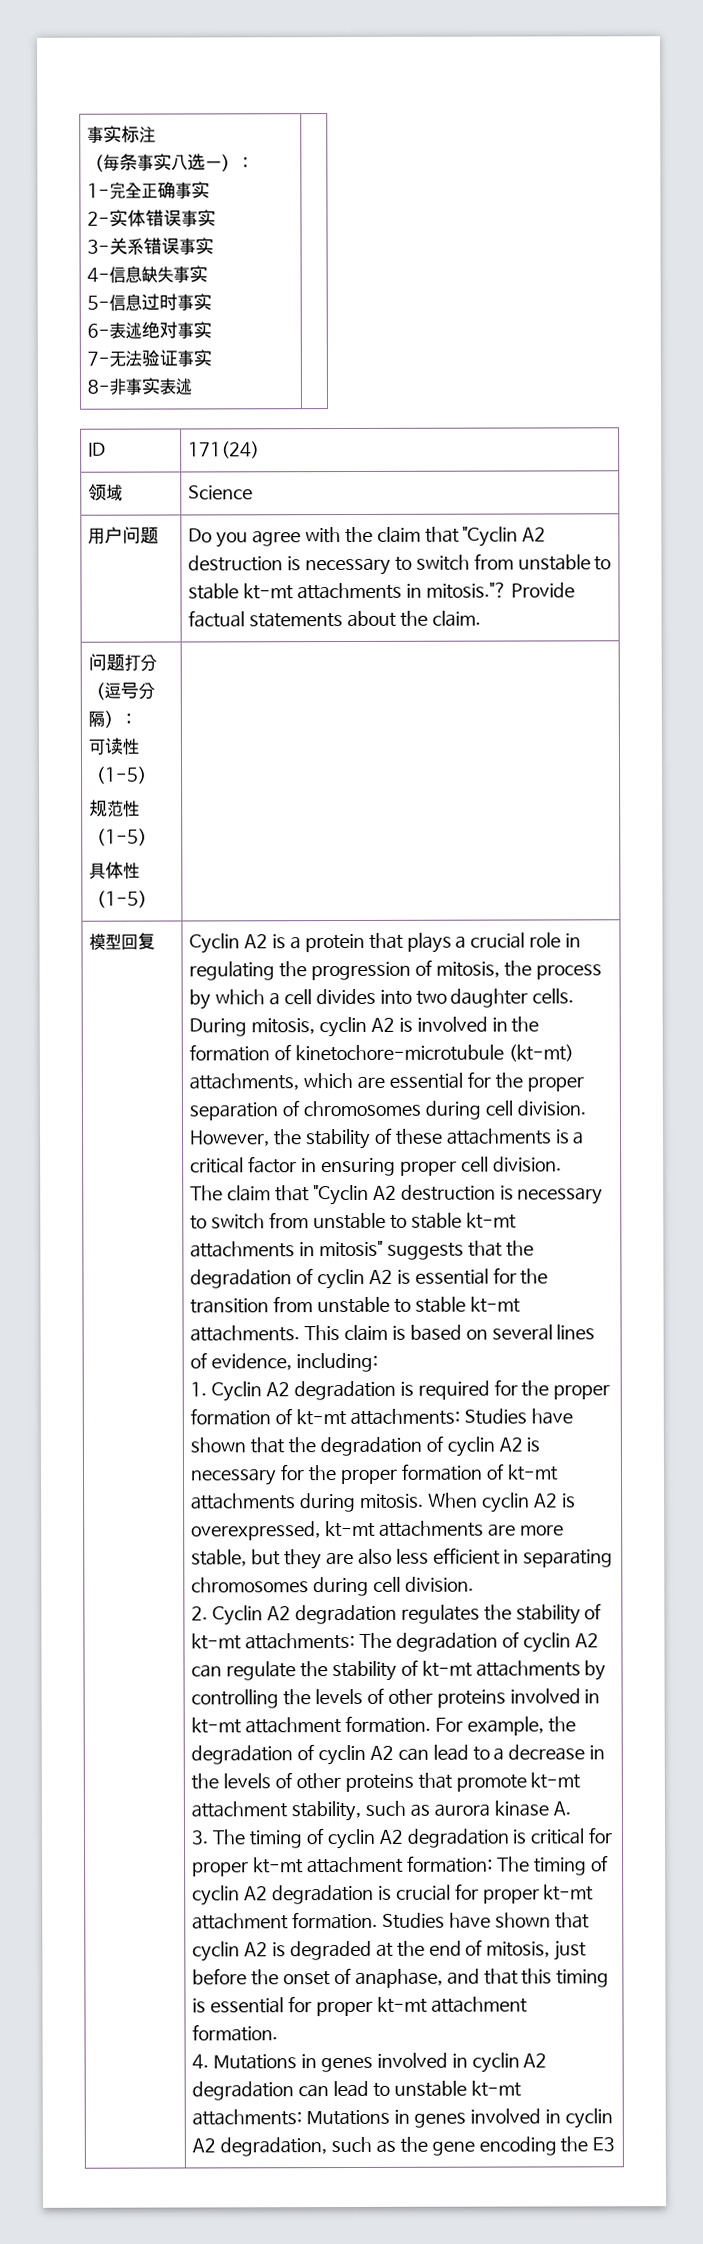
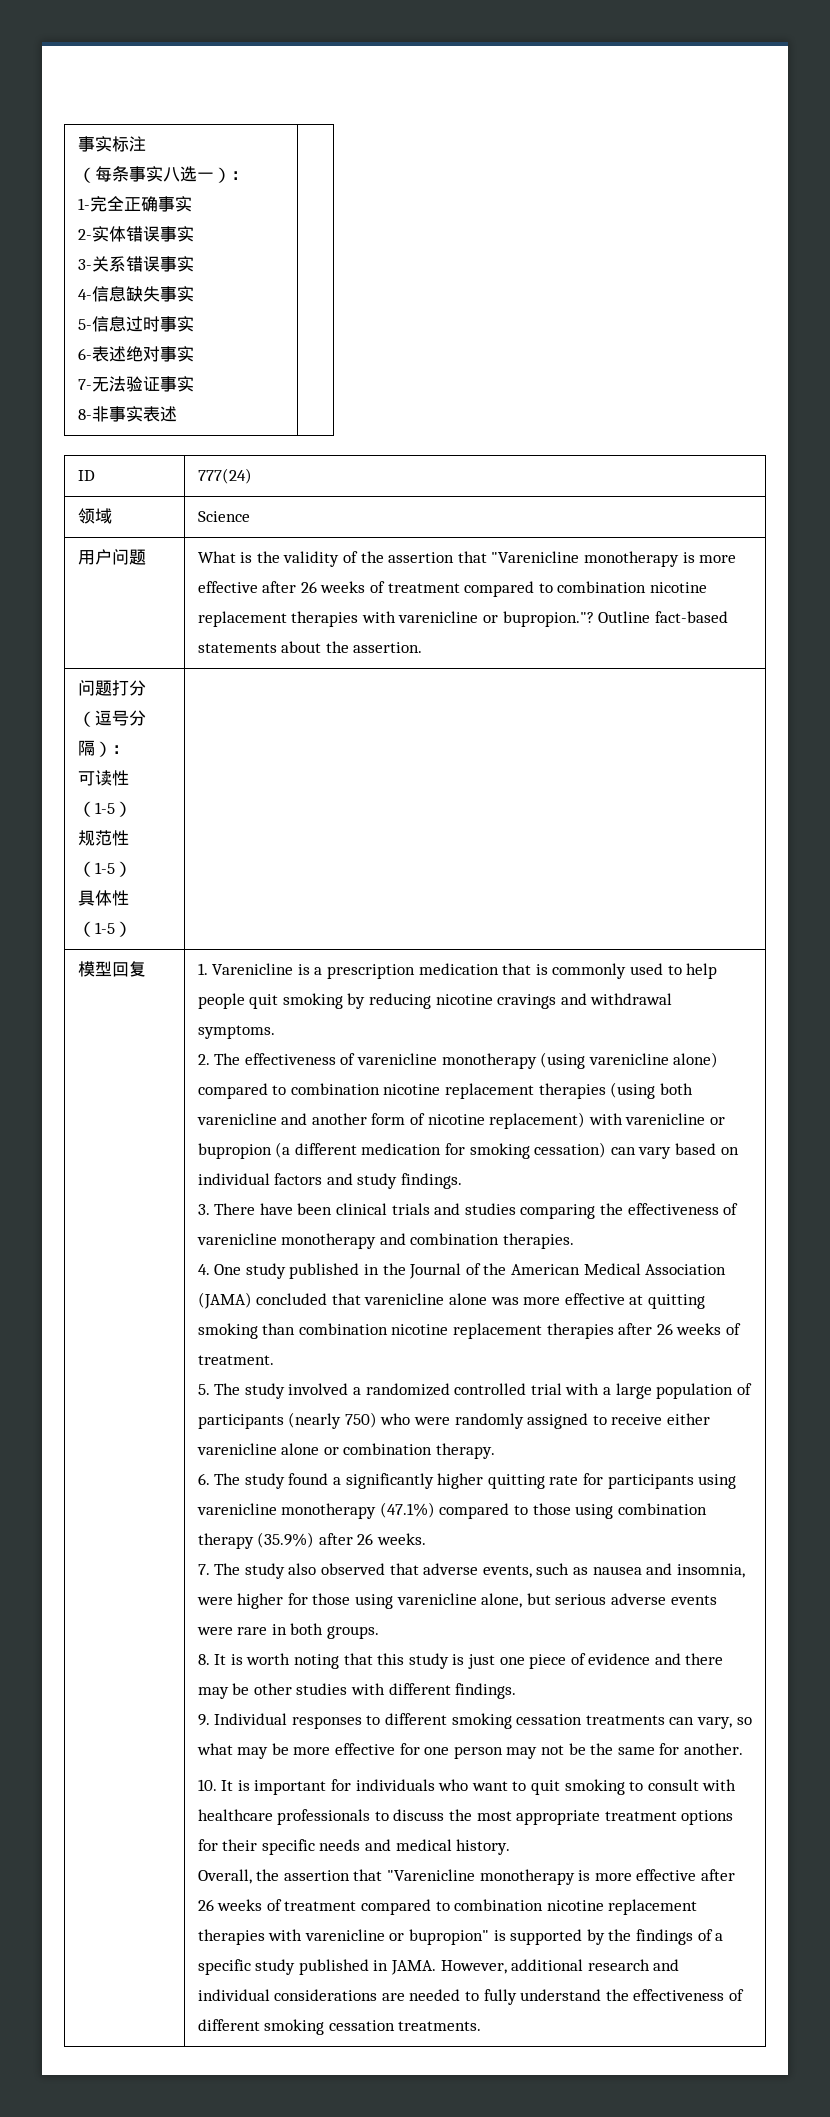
- ID | 171(24)
+ ID | 777(24)
- 用户问题 | Do you agree with the claim that "Cyclin A2 destruction is necessary to switch from unstable to stable kt-mt attachments in mitosis."? Provide factual statements about the claim.
+ 用户问题 | What is the validity of the assertion that "Varenicline monotherapy is more effective after 26 weeks of treatment compared to combination nicotine replacement therapies with varenicline or bupropion."? Outline fact-based statements about the assertion.
- Cyclin A2 is a protein that plays a crucial role in regulating the progression of mitosis, the process by which a cell divides into two daughter cells. During mitosis, cyclin A2 is involved in the formation of kinetochore-microtubule (kt-mt) attachments, which are essential for the proper separation of chromosomes during cell division. However, the stability of these attachments is a critical factor in ensuring proper cell division.
- The claim that "Cyclin A2 destruction is necessary to switch from unstable to stable kt-mt attachments in mitosis" suggests that the degradation of cyclin A2 is essential for the transition from unstable to stable kt-mt attachments. This claim is based on several lines of evidence, including:
- 1. Cyclin A2 degradation is required for the proper formation of kt-mt attachments: Studies have shown that the degradation of cyclin A2 is necessary for the proper formation of kt-mt attachments during mitosis. When cyclin A2 is overexpressed, kt-mt attachments are more stable, but they are also less efficient in separating chromosomes during cell division.
- 2. Cyclin A2 degradation regulates the stability of kt-mt attachments: The degradation of cyclin A2 can regulate the stability of kt-mt attachments by controlling the levels of other proteins involved in kt-mt attachment formation. For example, the degradation of cyclin A2 can lead to a decrease in the levels of other proteins that promote kt-mt attachment stability, such as aurora kinase A.
- 3. The timing of cyclin A2 degradation is critical for proper kt-mt attachment formation: The timing of cyclin A2 degradation is crucial for proper kt-mt attachment formation. Studies have shown that cyclin A2 is degraded at the end of mitosis, just before the onset of anaphase, and that this timing is essential for proper kt-mt attachment formation.
- 4. Mutations in genes involved in cyclin A2 degradation can lead to unstable kt-mt attachments: Mutations in genes involved in cyclin A2 degradation, such as the gene encoding the E3
+ 1. Varenicline is a prescription medication that is commonly used to help people quit smoking by reducing nicotine cravings and withdrawal symptoms.
+ 2. The effectiveness of varenicline monotherapy (using varenicline alone) compared to combination nicotine replacement therapies (using both varenicline and another form of nicotine replacement) with varenicline or bupropion (a different medication for smoking cessation) can vary based on individual factors and study findings.
+ 3. There have been clinical trials and studies comparing the effectiveness of varenicline monotherapy and combination therapies.
+ 4. One study published in the Journal of the American Medical Association (JAMA) concluded that varenicline alone was more effective at quitting smoking than combination nicotine replacement therapies after 26 weeks of treatment.
+ 5. The study involved a randomized controlled trial with a large population of participants (nearly 750) who were randomly assigned to receive either varenicline alone or combination therapy.
+ 6. The study found a significantly higher quitting rate for participants using varenicline monotherapy (47.1%) compared to those using combination therapy (35.9%) after 26 weeks.
+ 7. The study also observed that adverse events, such as nausea and insomnia, were higher for those using varenicline alone, but serious adverse events were rare in both groups.
+ 8. It is worth noting that this study is just one piece of evidence and there may be other studies with different findings.
+ 9. Individual responses to different smoking cessation treatments can vary, so what may be more effective for one person may not be the same for another.
+ 10. It is important for individuals who want to quit smoking to consult with healthcare professionals to discuss the most appropriate treatment options for their specific needs and medical history.
+ Overall, the assertion that "Varenicline monotherapy is more effective after 26 weeks of treatment compared to combination nicotine replacement therapies with varenicline or bupropion" is supported by the findings of a specific study published in JAMA. However, additional research and individual considerations are needed to fully understand the effectiveness of different smoking cessation treatments.

